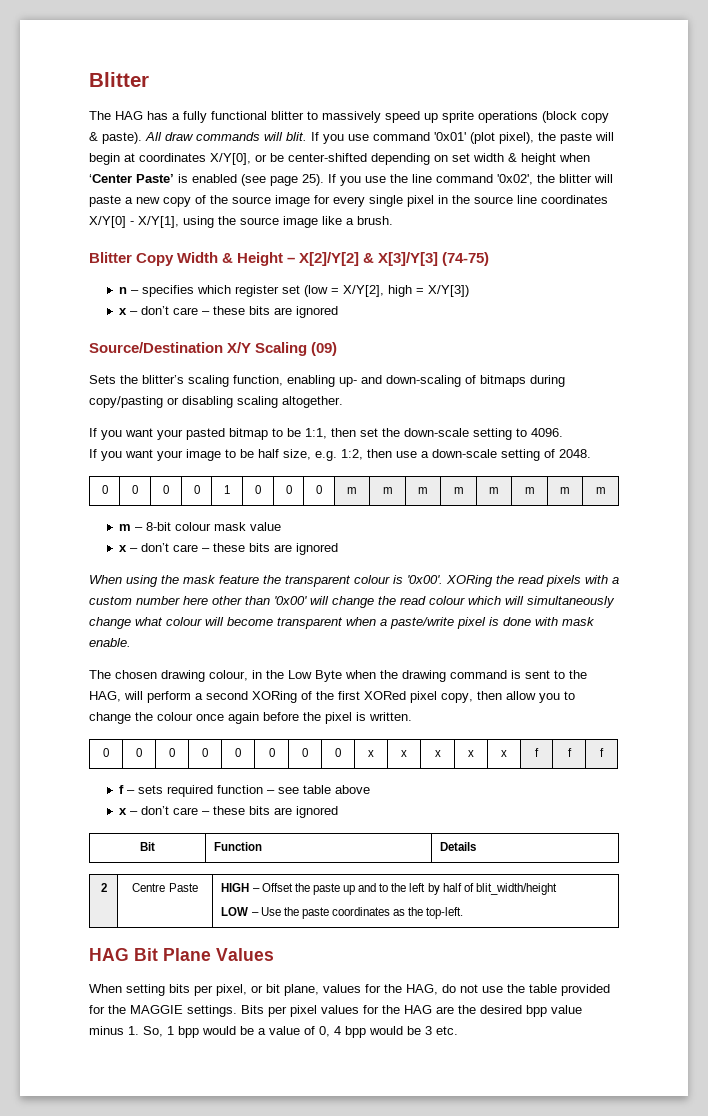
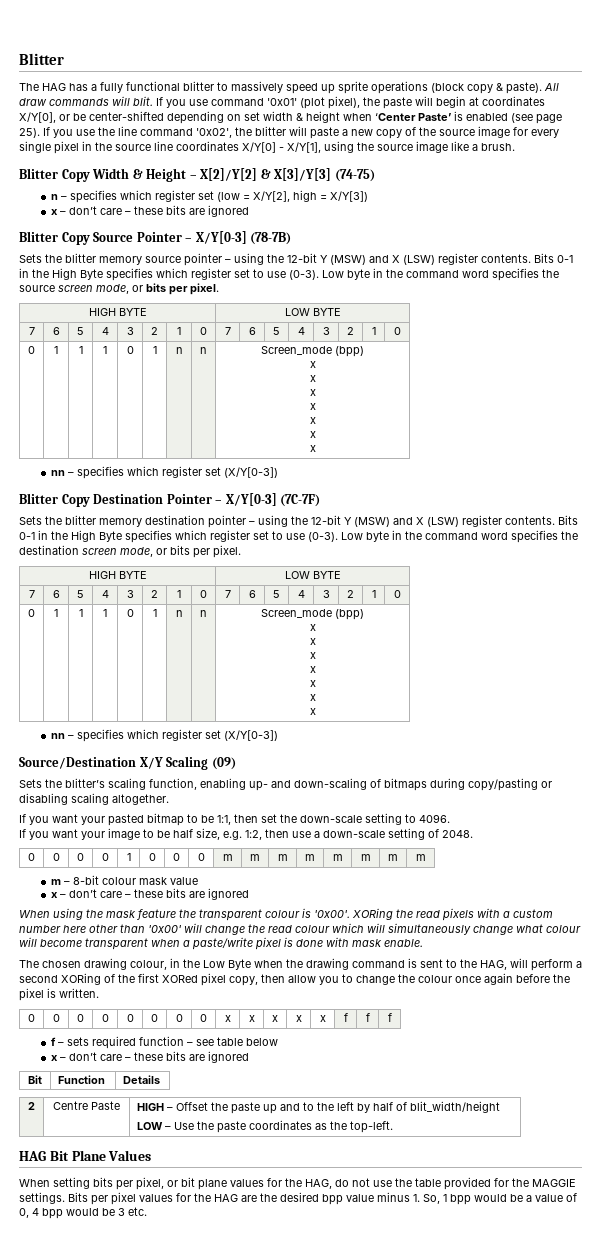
+ Blitter Copy Source Pointer – X/Y[0-3] (78-7B)
+ Sets the blitter memory source pointer – using the 12-bit Y (MSW) and X (LSW) register contents. Bits 0-1 in the High Byte specifies which register set to use (0-3). Low byte in the command word specifies the source screen mode, or bits per pixel.
+ HIGH BYTE | LOW BYTE
+ 7 | 6 | 5 | 4 | 3 | 2 | 1 | 0 | 7 | 6 | 5 | 4 | 3 | 2 | 1 | 0
+ 0 | 1 | 1 | 1 | 0 | 1 | n | n | Screen_mode (bpp)
+ x
+ x
+ x
+ x
+ x
+ x
+ x
+ nn – specifies which register set (X/Y[0-3])
+ Blitter Copy Destination Pointer – X/Y[0-3] (7C-7F)
+ Sets the blitter memory destination pointer – using the 12-bit Y (MSW) and X (LSW) register contents. Bits 0-1 in the High Byte specifies which register set to use (0-3). Low byte in the command word specifies the destination screen mode, or bits per pixel.
+ HIGH BYTE | LOW BYTE
+ 7 | 6 | 5 | 4 | 3 | 2 | 1 | 0 | 7 | 6 | 5 | 4 | 3 | 2 | 1 | 0
+ 0 | 1 | 1 | 1 | 0 | 1 | n | n | Screen_mode (bpp)
+ x
+ x
+ x
+ x
+ x
+ x
+ x
+ nn – specifies which register set (X/Y[0-3])
- f – sets required function – see table above
+ f – sets required function – see table below
- When setting bits per pixel, or bit plane, values for the HAG, do not use the table provided for the MAGGIE settings.
+ When setting bits per pixel, or bit plane values for the HAG, do not use the table provided for the MAGGIE settings.

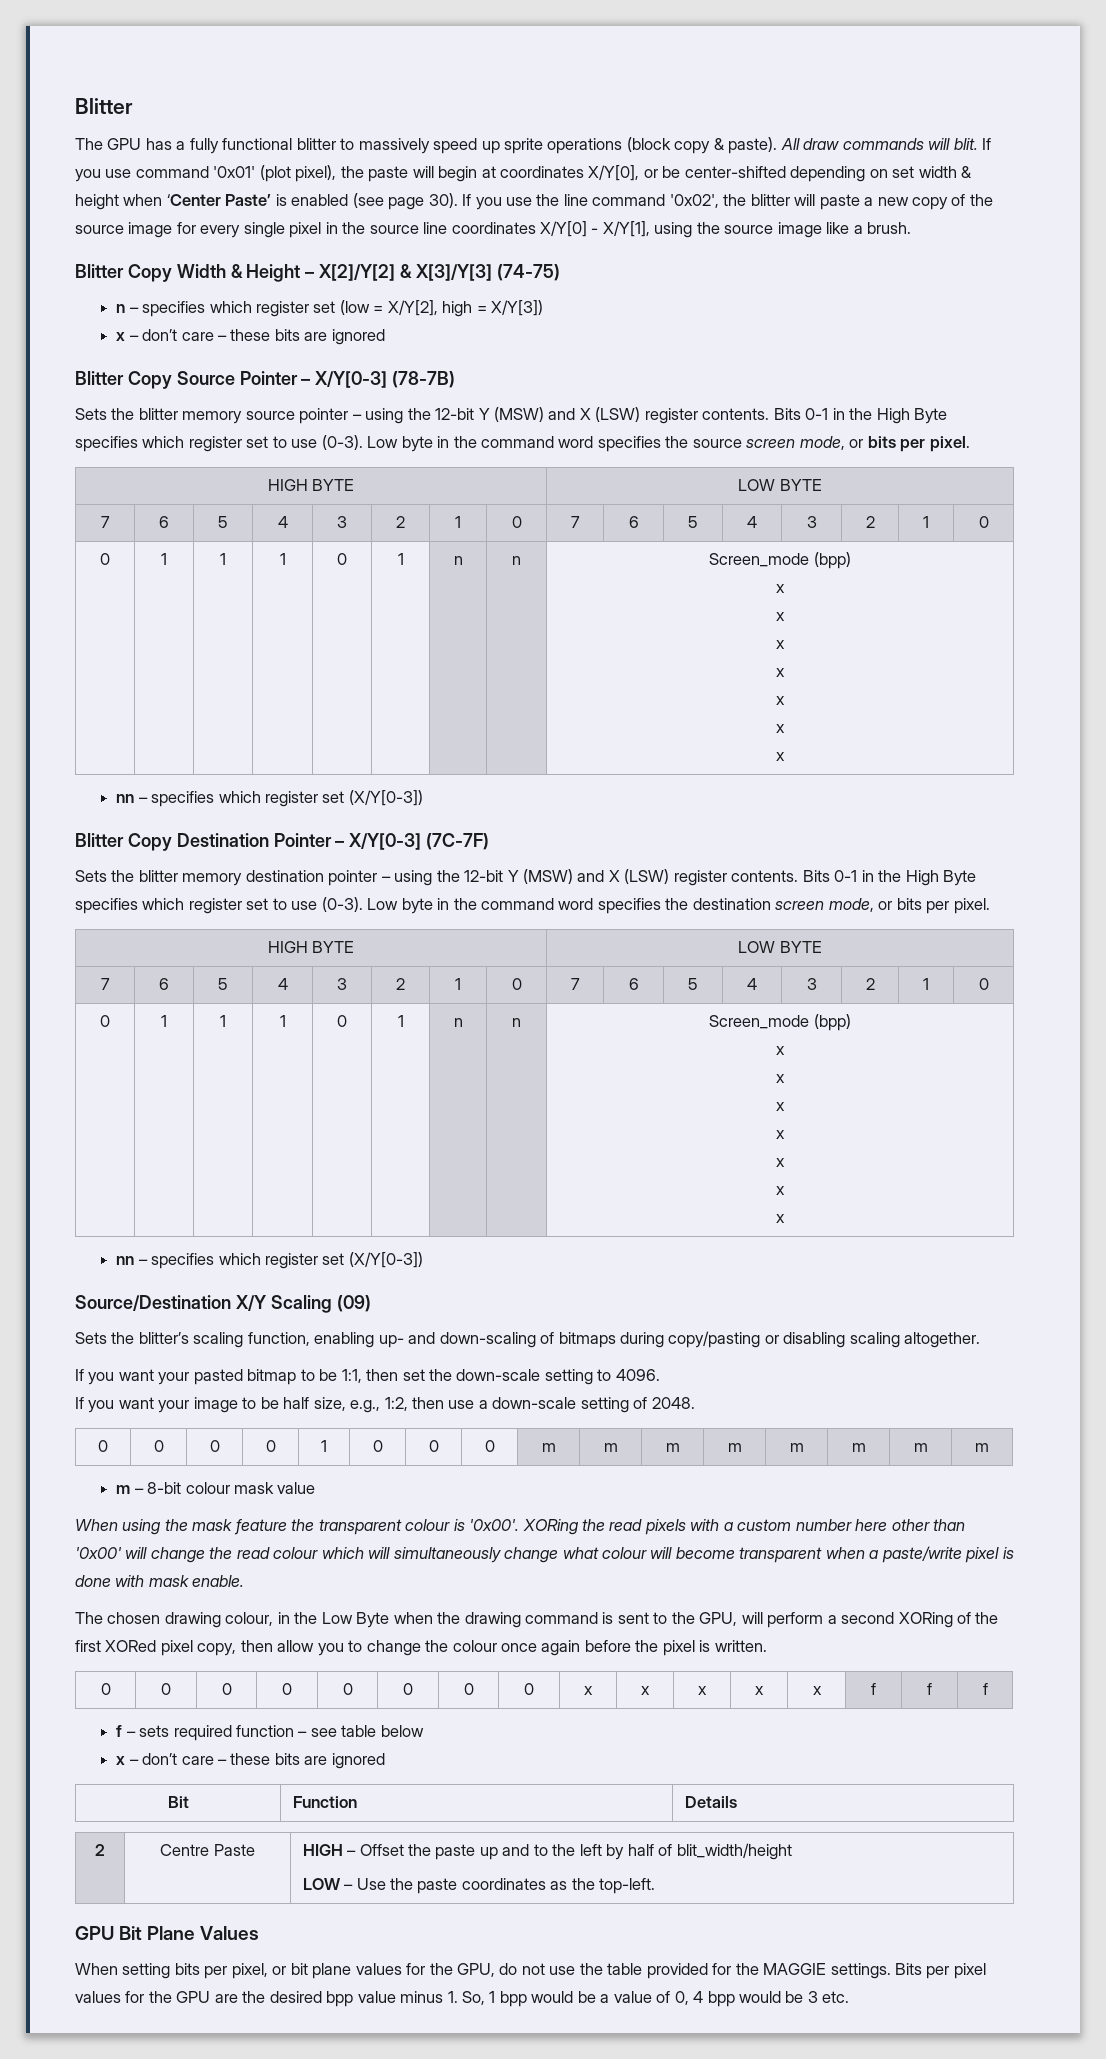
- The HAG has a fully functional blitter to massively speed up sprite operations (block copy & paste).
+ The GPU has a fully functional blitter to massively speed up sprite operations (block copy & paste).
- If you use command '0x01' (plot pixel), the paste will begin at coordinates X/Y[0], or be center-shifted depending on set width & height when ‘Center Paste’ is enabled (see page 25).
+ If you use command '0x01' (plot pixel), the paste will begin at coordinates X/Y[0], or be center-shifted depending on set width & height when ‘Center Paste’ is enabled (see page 30).
- If you want your image to be half size, e.g. 1:2, then use a down-scale setting of 2048.
+ If you want your image to be half size, e.g., 1:2, then use a down-scale setting of 2048.
  m – 8-bit colour mask value
- x – don’t care – these bits are ignored
- The chosen drawing colour, in the Low Byte when the drawing command is sent to the HAG, will perform a second XORing of the first XORed pixel copy, then allow you to change the colour once again before the pixel is written.
+ The chosen drawing colour, in the Low Byte when the drawing command is sent to the GPU, will perform a second XORing of the first XORed pixel copy, then allow you to change the colour once again before the pixel is written.
- HAG Bit Plane Values
+ GPU Bit Plane Values
- When setting bits per pixel, or bit plane values for the HAG, do not use the table provided for the MAGGIE settings.
+ When setting bits per pixel, or bit plane values for the GPU, do not use the table provided for the MAGGIE settings.
- Bits per pixel values for the HAG are the desired bpp value minus 1. So, 1 bpp would be a value of 0, 4 bpp would be 3 etc.
+ Bits per pixel values for the GPU are the desired bpp value minus 1. So, 1 bpp would be a value of 0, 4 bpp would be 3 etc.

